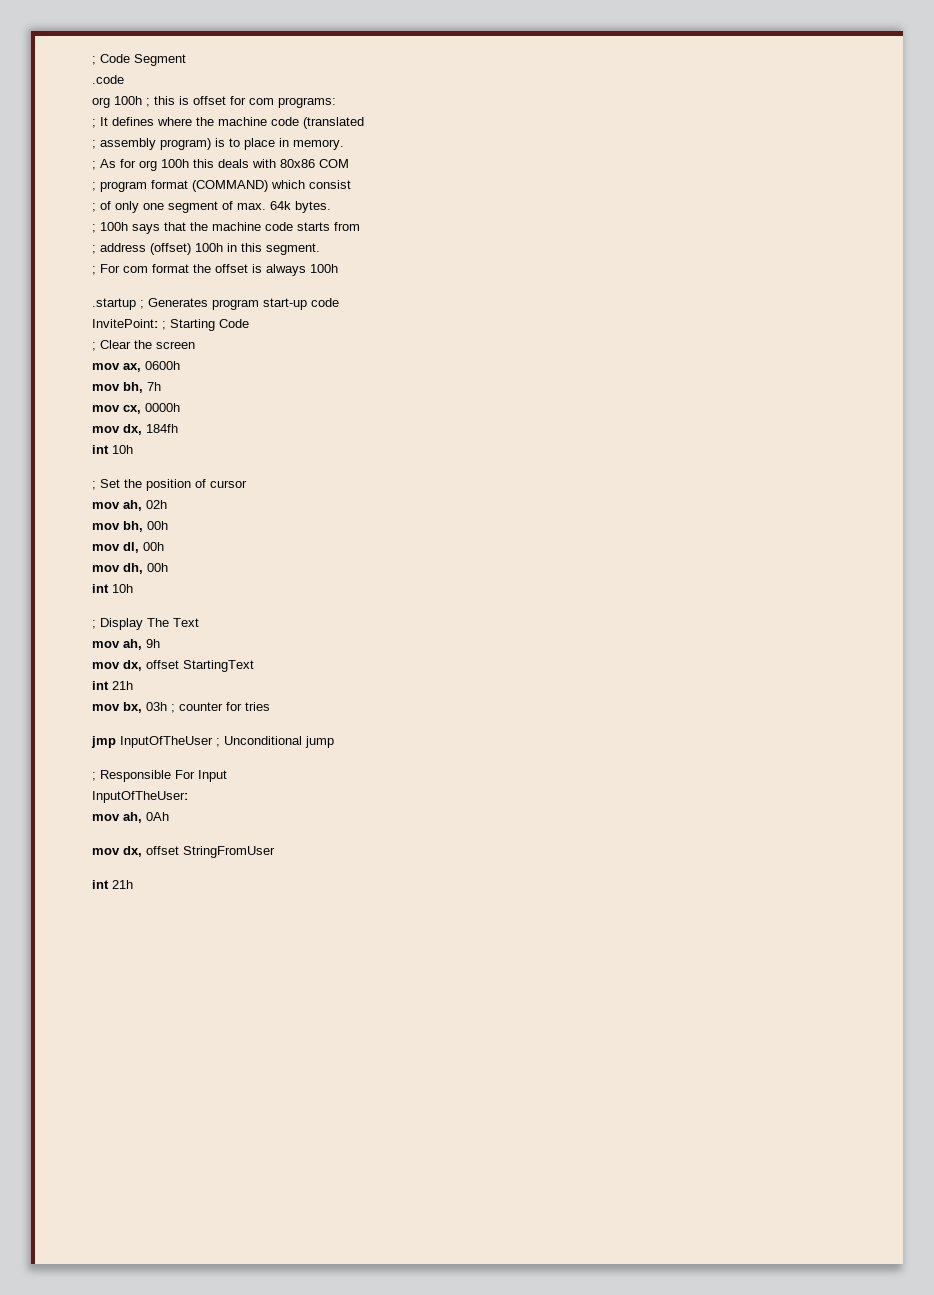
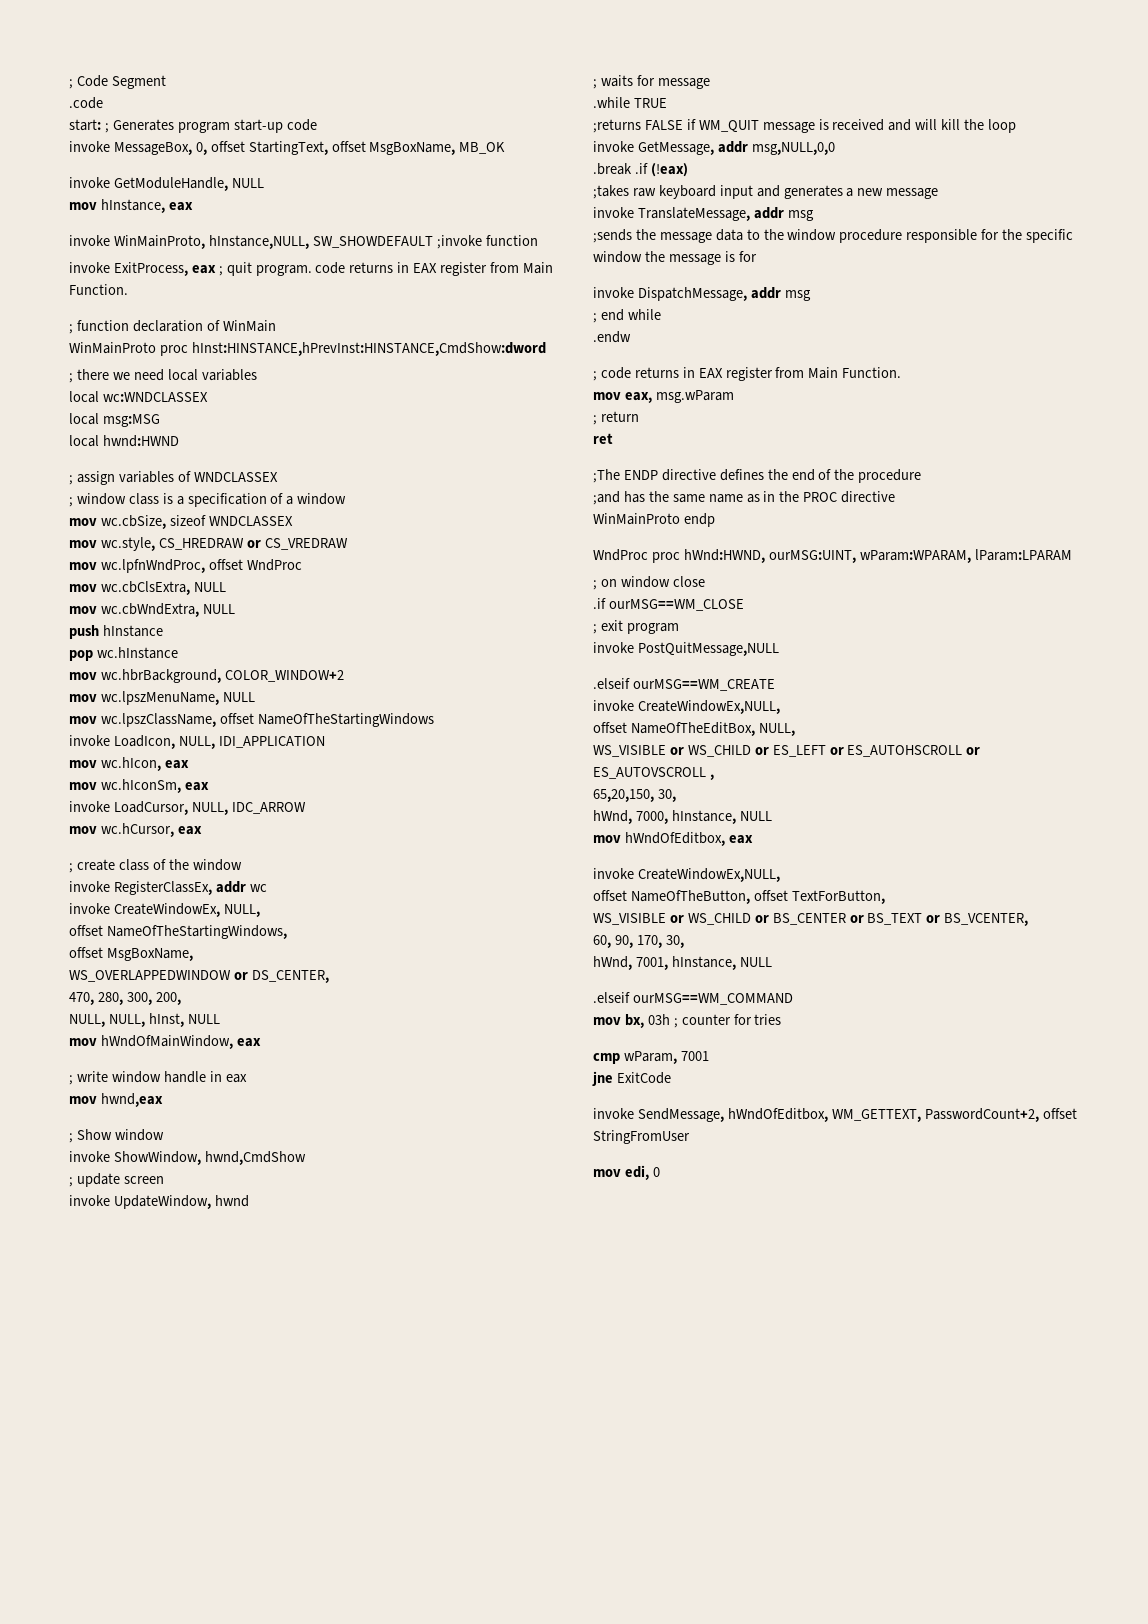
- org 100h ; this is offset for com programs:
- ; It defines where the machine code (translated
- ; assembly program) is to place in memory.
- ; As for org 100h this deals with 80x86 COM
- ; program format (COMMAND) which consist
- ; of only one segment of max. 64k bytes.
- ; 100h says that the machine code starts from
- ; address (offset) 100h in this segment.
- ; For com format the offset is always 100h
- .startup ; Generates program start-up code
+ start: ; Generates program start-up code
- InvitePoint: ; Starting Code
- ; Clear the screen
- mov ax, 0600h
- mov bh, 7h
- mov cx, 0000h
- mov dx, 184fh
- int 10h
- ; Set the position of cursor
- mov ah, 02h
- mov bh, 00h
- mov dl, 00h
- mov dh, 00h
- int 10h
- ; Display The Text
- mov ah, 9h
- mov dx, offset StartingText
- int 21h
+ invoke MessageBox, 0, offset StartingText, offset MsgBoxName, MB_OK
+ invoke GetModuleHandle, NULL
+ mov hInstance, eax
+ invoke WinMainProto, hInstance,NULL, SW_SHOWDEFAULT ;invoke function
+ invoke ExitProcess, eax ; quit program. code returns in EAX register from Main Function.
+ ; function declaration of WinMain
+ WinMainProto proc hInst:HINSTANCE,hPrevInst:HINSTANCE,CmdShow:dword
+ ; there we need local variables
+ local wc:WNDCLASSEX
+ local msg:MSG
+ local hwnd:HWND
+ ; assign variables of WNDCLASSEX
+ ; window class is a specification of a window
+ mov wc.cbSize, sizeof WNDCLASSEX
+ mov wc.style, CS_HREDRAW or CS_VREDRAW
+ mov wc.lpfnWndProc, offset WndProc
+ mov wc.cbClsExtra, NULL
+ mov wc.cbWndExtra, NULL
+ push hInstance
+ pop wc.hInstance
+ mov wc.hbrBackground, COLOR_WINDOW+2
+ mov wc.lpszMenuName, NULL
+ mov wc.lpszClassName, offset NameOfTheStartingWindows
+ invoke LoadIcon, NULL, IDI_APPLICATION
+ mov wc.hIcon, eax
+ mov wc.hIconSm, eax
+ invoke LoadCursor, NULL, IDC_ARROW
+ mov wc.hCursor, eax
+ ; create class of the window
+ invoke RegisterClassEx, addr wc
+ invoke CreateWindowEx, NULL,
+ offset NameOfTheStartingWindows,
+ offset MsgBoxName,
+ WS_OVERLAPPEDWINDOW or DS_CENTER,
+ 470, 280, 300, 200,
+ NULL, NULL, hInst, NULL
+ mov hWndOfMainWindow, eax
+ ; write window handle in eax
+ mov hwnd,eax
+ ; Show window
+ invoke ShowWindow, hwnd,CmdShow
+ ; update screen
+ invoke UpdateWindow, hwnd
+ ; waits for message
+ .while TRUE
+ ;returns FALSE if WM_QUIT message is received and will kill the loop
+ invoke GetMessage, addr msg,NULL,0,0
+ .break .if (!eax)
+ ;takes raw keyboard input and generates a new message
+ invoke TranslateMessage, addr msg
+ ;sends the message data to the window procedure responsible for the specific window the message is for
+ invoke DispatchMessage, addr msg
+ ; end while
+ .endw
+ ; code returns in EAX register from Main Function.
+ mov eax, msg.wParam
+ ; return
+ ret
+ ;The ENDP directive defines the end of the procedure
+ ;and has the same name as in the PROC directive
+ WinMainProto endp
+ WndProc proc hWnd:HWND, ourMSG:UINT, wParam:WPARAM, lParam:LPARAM
+ ; on window close
+ .if ourMSG==WM_CLOSE
+ ; exit program
+ invoke PostQuitMessage,NULL
+ .elseif ourMSG==WM_CREATE
+ invoke CreateWindowEx,NULL,
+ offset NameOfTheEditBox, NULL,
+ WS_VISIBLE or WS_CHILD or ES_LEFT or ES_AUTOHSCROLL or ES_AUTOVSCROLL ,
+ 65,20,150, 30,
+ hWnd, 7000, hInstance, NULL
+ mov hWndOfEditbox, eax
+ invoke CreateWindowEx,NULL,
+ offset NameOfTheButton, offset TextForButton,
+ WS_VISIBLE or WS_CHILD or BS_CENTER or BS_TEXT or BS_VCENTER,
+ 60, 90, 170, 30,
+ hWnd, 7001, hInstance, NULL
+ .elseif ourMSG==WM_COMMAND
- jmp InputOfTheUser ; Unconditional jump
- ; Responsible For Input
- InputOfTheUser:
- mov ah, 0Ah
- mov dx, offset StringFromUser
- int 21h
+ cmp wParam, 7001
+ jne ExitCode
+ invoke SendMessage, hWndOfEditbox, WM_GETTEXT, PasswordCount+2, offset StringFromUser
+ mov edi, 0

